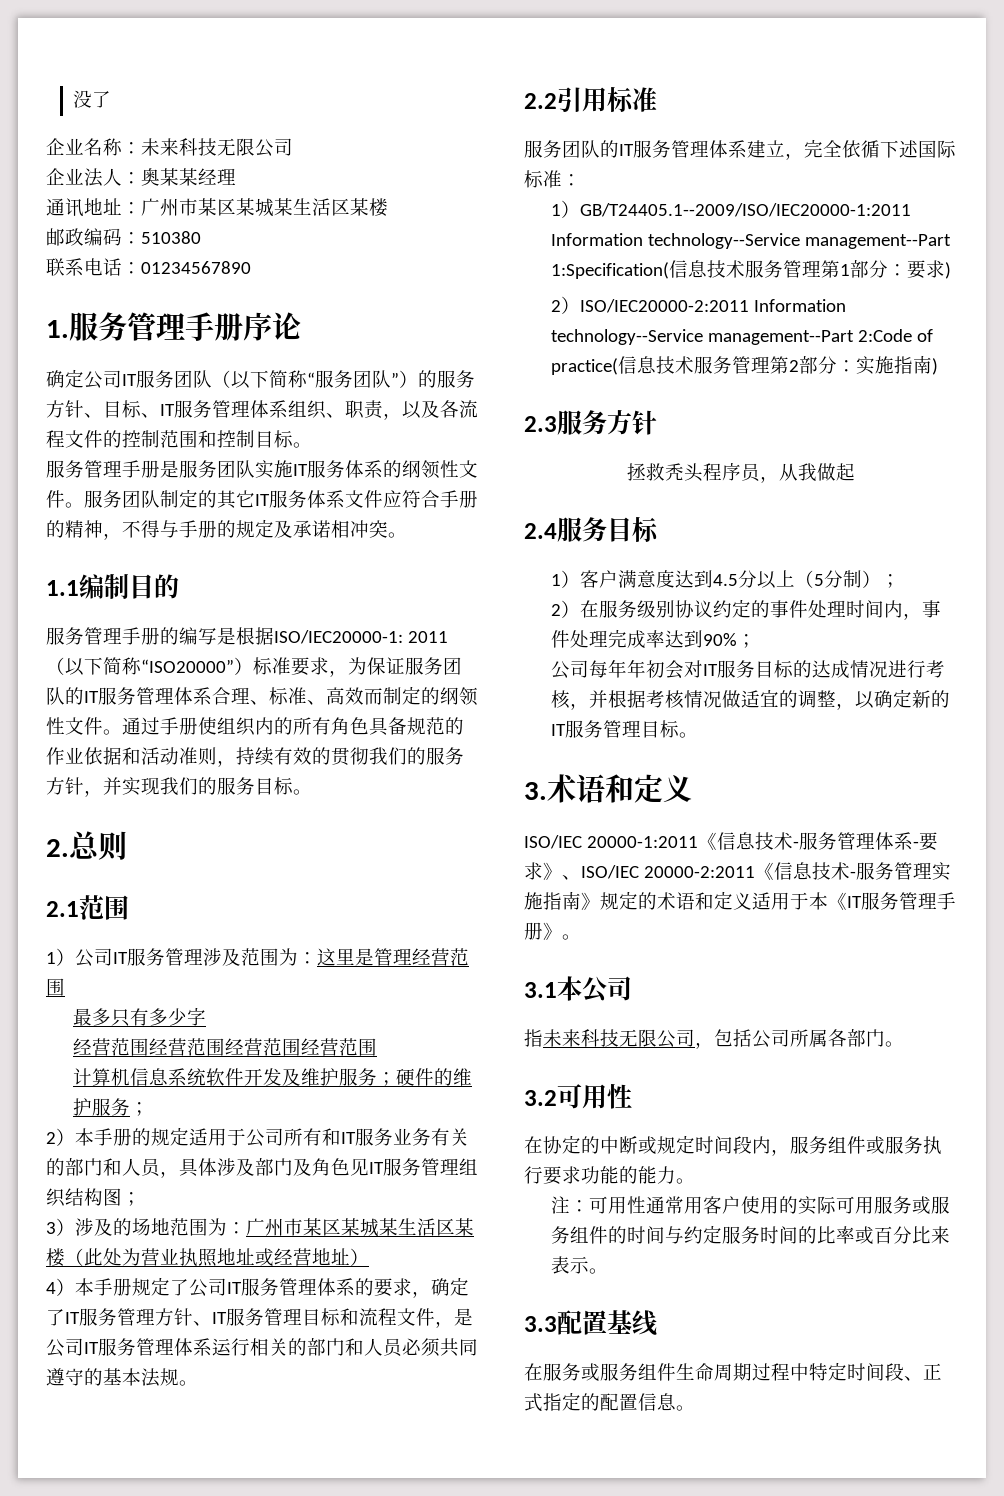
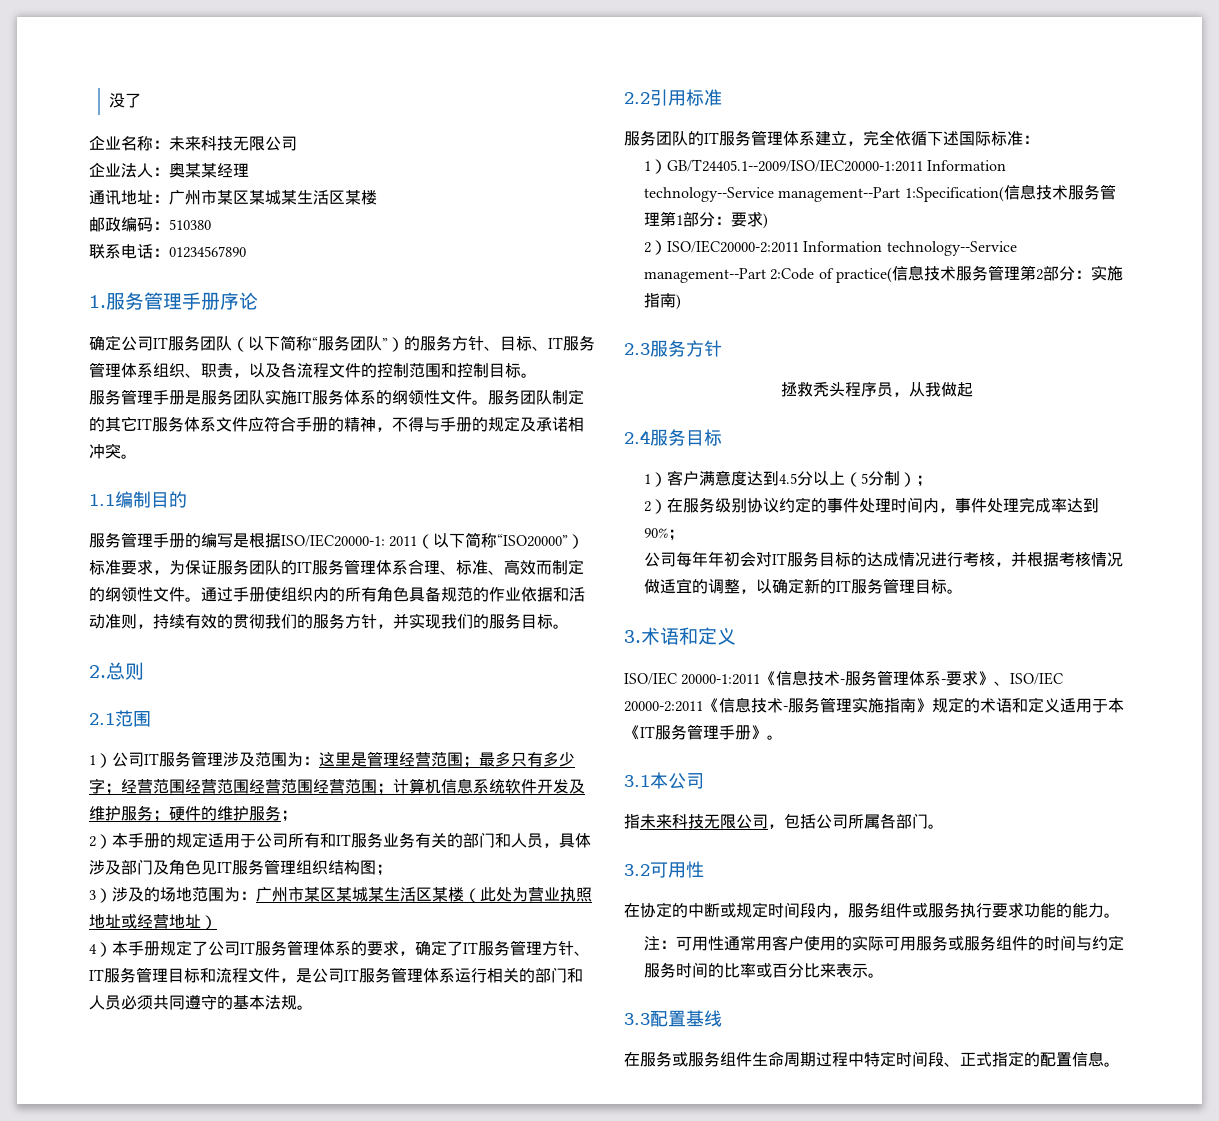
- 1）公司IT服务管理涉及范围为：这里是管理经营范围
- 最多只有多少字
- 经营范围经营范围经营范围经营范围
- 计算机信息系统软件开发及维护服务；硬件的维护服务；
+ 1）公司IT服务管理涉及范围为：这里是管理经营范围；最多只有多少字；经营范围经营范围经营范围经营范围；计算机信息系统软件开发及维护服务；硬件的维护服务；

